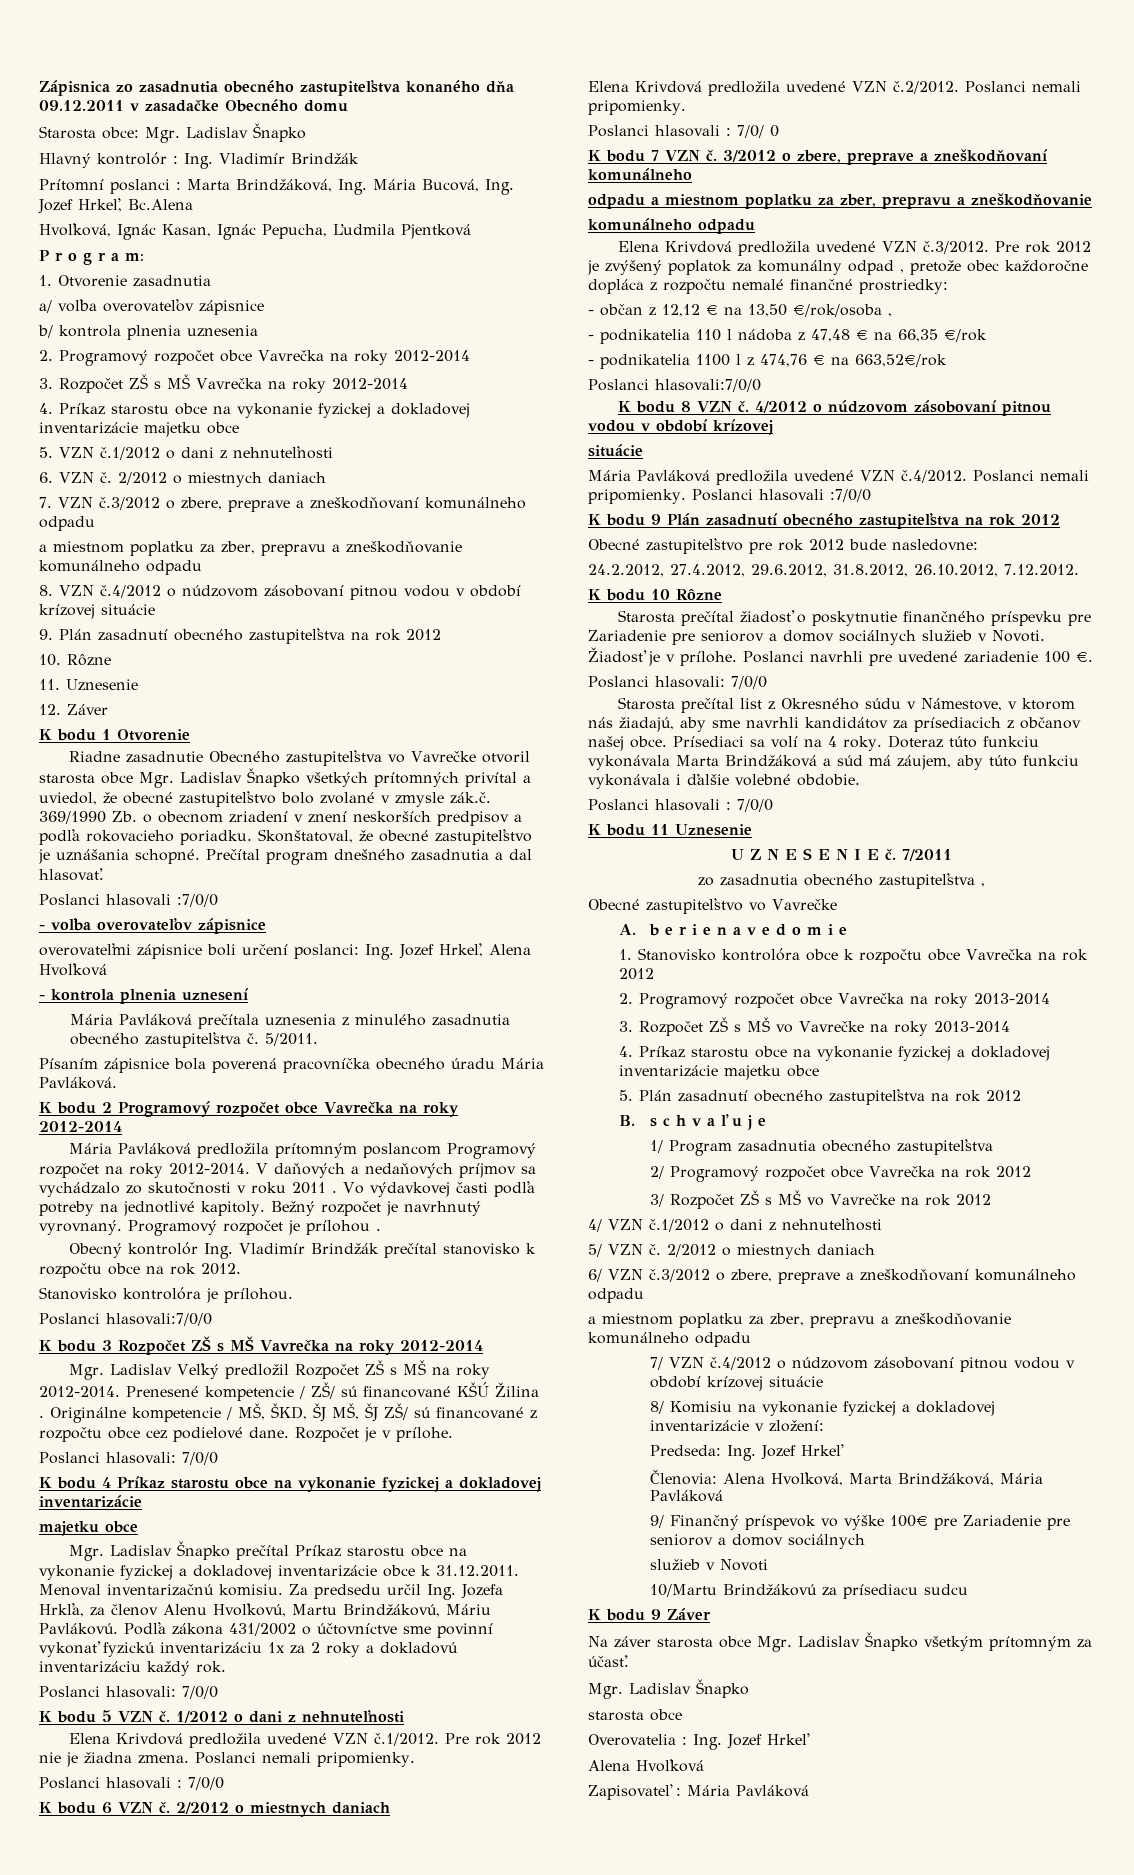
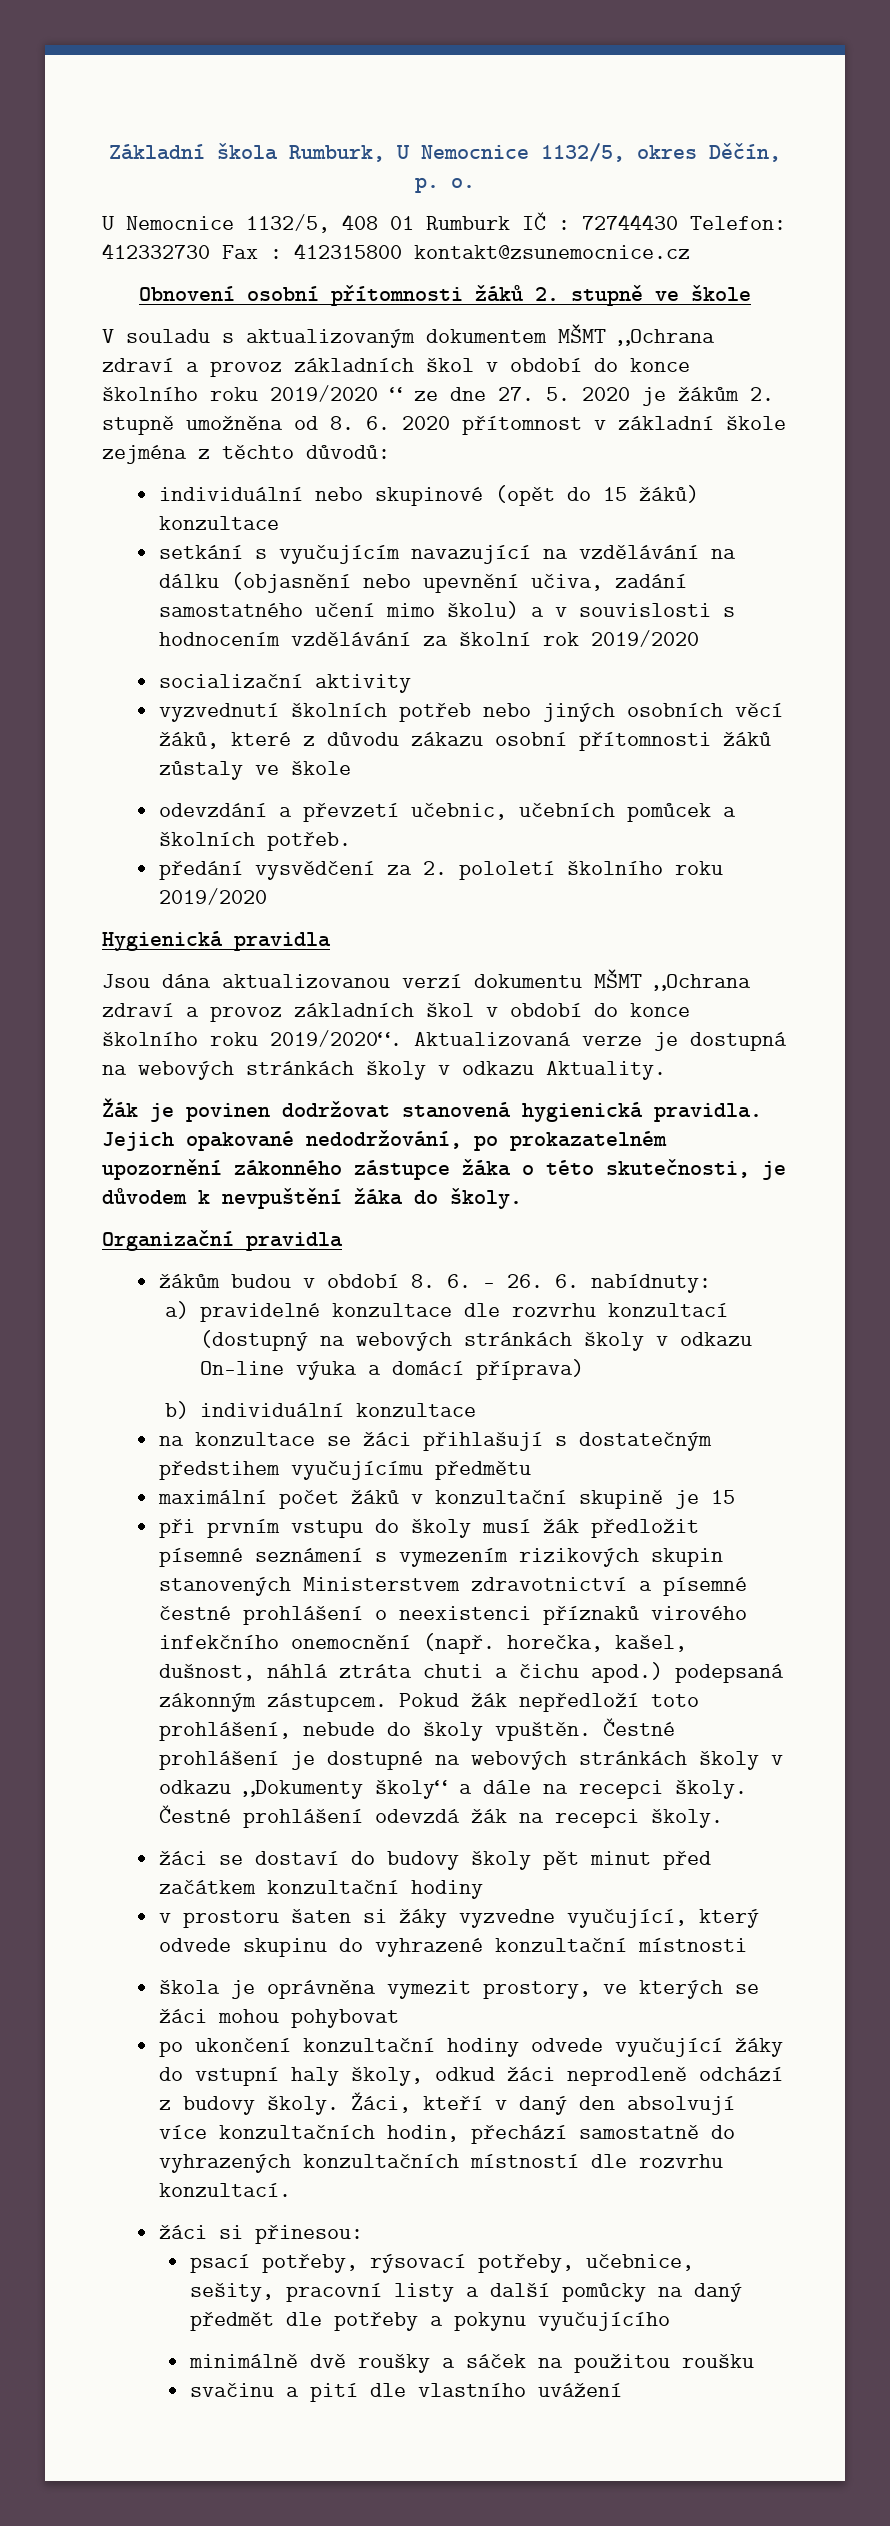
- Zápisnica zo zasadnutia obecného zastupiteľstva konaného dňa 09.12.2011 v zasadačke Obecného domu
- Starosta obce: Mgr. Ladislav Šnapko
- Hlavný kontrolór : Ing. Vladimír Brindžák
- Prítomní poslanci : Marta Brindžáková, Ing. Mária Bucová, Ing. Jozef Hrkeľ, Bc.Alena
- Hvoľková, Ignác Kasan, Ignác Pepucha, Ľudmila Pjentková
- P r o g r a m:
- 1. Otvorenie zasadnutia
- a/ voľba overovateľov zápisnice
- b/ kontrola plnenia uznesenia
- 2. Programový rozpočet obce Vavrečka na roky 2012-2014
- 3. Rozpočet ZŠ s MŠ Vavrečka na roky 2012-2014
- 4. Príkaz starostu obce na vykonanie fyzickej a dokladovej inventarizácie majetku obce
- 5. VZN č.1/2012 o dani z nehnuteľnosti
- 6. VZN č. 2/2012 o miestnych daniach
- 7. VZN č.3/2012 o zbere, preprave a zneškodňovaní komunálneho odpadu
- a miestnom poplatku za zber, prepravu a zneškodňovanie komunálneho odpadu
- 8. VZN č.4/2012 o núdzovom zásobovaní pitnou vodou v období krízovej situácie
- 9. Plán zasadnutí obecného zastupiteľstva na rok 2012
- 10. Rôzne
- 11. Uznesenie
- 12. Záver
- K bodu 1 Otvorenie
- Riadne zasadnutie Obecného zastupiteľstva vo Vavrečke otvoril starosta obce Mgr. Ladislav Šnapko všetkých prítomných privítal a uviedol, že obecné zastupiteľstvo bolo zvolané v zmysle zák.č. 369/1990 Zb. o obecnom zriadení v znení neskorších predpisov a podľa rokovacieho poriadku. Skonštatoval, že obecné zastupiteľstvo je uznášania schopné. Prečítal program dnešného zasadnutia a dal hlasovať.
- Poslanci hlasovali :7/0/0
- - voľba overovateľov zápisnice
- overovateľmi zápisnice boli určení poslanci: Ing. Jozef Hrkeľ, Alena Hvoľková
- - kontrola plnenia uznesení
- Mária Pavláková prečítala uznesenia z minulého zasadnutia obecného zastupiteľstva č. 5/2011.
- Písaním zápisnice bola poverená pracovníčka obecného úradu Mária Pavláková.
- K bodu 2 Programový rozpočet obce Vavrečka na roky 2012-2014
- Mária Pavláková predložila prítomným poslancom Programový rozpočet na roky 2012-2014. V daňových a nedaňových príjmov sa vychádzalo zo skutočnosti v roku 2011 . Vo výdavkovej časti podľa potreby na jednotlivé kapitoly. Bežný rozpočet je navrhnutý vyrovnaný. Programový rozpočet je prílohou .
- Obecný kontrolór Ing. Vladimír Brindžák prečítal stanovisko k rozpočtu obce na rok 2012.
- Stanovisko kontrolóra je prílohou.
- Poslanci hlasovali:7/0/0
- K bodu 3 Rozpočet ZŠ s MŠ Vavrečka na roky 2012-2014
- Mgr. Ladislav Veľký predložil Rozpočet ZŠ s MŠ na roky 2012-2014. Prenesené kompetencie / ZŠ/ sú financované KŠÚ Žilina . Originálne kompetencie / MŠ, ŠKD, ŠJ MŠ, ŠJ ZŠ/ sú financované z rozpočtu obce cez podielové dane. Rozpočet je v prílohe.
- Poslanci hlasovali: 7/0/0
- K bodu 4 Príkaz starostu obce na vykonanie fyzickej a dokladovej inventarizácie
- majetku obce
- Mgr. Ladislav Šnapko prečítal Príkaz starostu obce na vykonanie fyzickej a dokladovej inventarizácie obce k 31.12.2011. Menoval inventarizačnú komisiu. Za predsedu určil Ing. Jozefa Hrkľa, za členov Alenu Hvoľkovú, Martu Brindžákovú, Máriu Pavlákovú. Podľa zákona 431/2002 o účtovníctve sme povinní vykonať fyzickú inventarizáciu 1x za 2 roky a dokladovú inventarizáciu každý rok.
- Poslanci hlasovali: 7/0/0
- K bodu 5 VZN č. 1/2012 o dani z nehnuteľnosti
- Elena Krivdová predložila uvedené VZN č.1/2012. Pre rok 2012 nie je žiadna zmena. Poslanci nemali pripomienky.
- Poslanci hlasovali : 7/0/0
- K bodu 6 VZN č. 2/2012 o miestnych daniach
- Elena Krivdová predložila uvedené VZN č.2/2012. Poslanci nemali pripomienky.
- Poslanci hlasovali : 7/0/ 0
- K bodu 7 VZN č. 3/2012 o zbere, preprave a zneškodňovaní komunálneho
- odpadu a miestnom poplatku za zber, prepravu a zneškodňovanie
- komunálneho odpadu
- Elena Krivdová predložila uvedené VZN č.3/2012. Pre rok 2012 je zvýšený poplatok za komunálny odpad , pretože obec každoročne dopláca z rozpočtu nemalé finančné prostriedky:
- - občan z 12,12 € na 13,50 €/rok/osoba ,
- - podnikatelia 110 l nádoba z 47,48 € na 66,35 €/rok
- - podnikatelia 1100 l z 474,76 € na 663,52€/rok
- Poslanci hlasovali:7/0/0
- K bodu 8 VZN č. 4/2012 o núdzovom zásobovaní pitnou vodou v období krízovej
- situácie
- Mária Pavláková predložila uvedené VZN č.4/2012. Poslanci nemali pripomienky. Poslanci hlasovali :7/0/0
- K bodu 9 Plán zasadnutí obecného zastupiteľstva na rok 2012
- Obecné zastupiteľstvo pre rok 2012 bude nasledovne:
- 24.2.2012, 27.4.2012, 29.6.2012, 31.8.2012, 26.10.2012, 7.12.2012.
- K bodu 10 Rôzne
- Starosta prečítal žiadosť o poskytnutie finančného príspevku pre Zariadenie pre seniorov a domov sociálnych služieb v Novoti. Žiadosť je v prílohe. Poslanci navrhli pre uvedené zariadenie 100 €.
- Poslanci hlasovali: 7/0/0
- Starosta prečítal list z Okresného súdu v Námestove, v ktorom nás žiadajú, aby sme navrhli kandidátov za prísediacich z občanov našej obce. Prísediaci sa volí na 4 roky. Doteraz túto funkciu vykonávala Marta Brindžáková a súd má záujem, aby túto funkciu vykonávala i ďalšie volebné obdobie.
- Poslanci hlasovali : 7/0/0
- K bodu 11 Uznesenie
- U Z N E S E N I E č. 7/2011
- zo zasadnutia obecného zastupiteľstva ,
- Obecné zastupiteľstvo vo Vavrečke
- A. b e r i e n a v e d o m i e
- 1. Stanovisko kontrolóra obce k rozpočtu obce Vavrečka na rok 2012
- 2. Programový rozpočet obce Vavrečka na roky 2013-2014
- 3. Rozpočet ZŠ s MŠ vo Vavrečke na roky 2013-2014
- 4. Príkaz starostu obce na vykonanie fyzickej a dokladovej inventarizácie majetku obce
- 5. Plán zasadnutí obecného zastupiteľstva na rok 2012
- B. s c h v a ľ u j e
- 1/ Program zasadnutia obecného zastupiteľstva
- 2/ Programový rozpočet obce Vavrečka na rok 2012
- 3/ Rozpočet ZŠ s MŠ vo Vavrečke na rok 2012
- 4/ VZN č.1/2012 o dani z nehnuteľnosti
- 5/ VZN č. 2/2012 o miestnych daniach
- 6/ VZN č.3/2012 o zbere, preprave a zneškodňovaní komunálneho odpadu
- a miestnom poplatku za zber, prepravu a zneškodňovanie komunálneho odpadu
- 7/ VZN č.4/2012 o núdzovom zásobovaní pitnou vodou v období krízovej situácie
- 8/ Komisiu na vykonanie fyzickej a dokladovej inventarizácie v zložení:
- Predseda: Ing. Jozef Hrkeľ
- Členovia: Alena Hvoľková, Marta Brindžáková, Mária Pavláková
- 9/ Finančný príspevok vo výške 100€ pre Zariadenie pre seniorov a domov sociálnych
- služieb v Novoti
- 10/Martu Brindžákovú za prísediacu sudcu
- K bodu 9 Záver
- Na záver starosta obce Mgr. Ladislav Šnapko všetkým prítomným za účasť.
- Mgr. Ladislav Šnapko
- starosta obce
- Overovatelia : Ing. Jozef Hrkeľ
- Alena Hvoľková
- Zapisovateľ : Mária Pavláková
+ Základní škola Rumburk, U Nemocnice 1132/5, okres Děčín, p. o.
+ U Nemocnice 1132/5, 408 01 Rumburk IČ : 72744430 Telefon: 412332730 Fax : 412315800 kontakt@zsunemocnice.cz
+ Obnovení osobní přítomnosti žáků 2. stupně ve škole
+ V souladu s aktualizovaným dokumentem MŠMT „Ochrana zdraví a provoz základních škol v období do konce školního roku 2019/2020 “ ze dne 27. 5. 2020 je žákům 2. stupně umožněna od 8. 6. 2020 přítomnost v základní škole zejména z těchto důvodů:
+ individuální nebo skupinové (opět do 15 žáků) konzultace
+ setkání s vyučujícím navazující na vzdělávání na dálku (objasnění nebo upevnění učiva, zadání samostatného učení mimo školu) a v souvislosti s hodnocením vzdělávání za školní rok 2019/2020
+ socializační aktivity
+ vyzvednutí školních potřeb nebo jiných osobních věcí žáků, které z důvodu zákazu osobní přítomnosti žáků zůstaly ve škole
+ odevzdání a převzetí učebnic, učebních pomůcek a školních potřeb.
+ předání vysvědčení za 2. pololetí školního roku 2019/2020
+ Hygienická pravidla
+ Jsou dána aktualizovanou verzí dokumentu MŠMT „Ochrana zdraví a provoz základních škol v období do konce školního roku 2019/2020“. Aktualizovaná verze je dostupná na webových stránkách školy v odkazu Aktuality.
+ Žák je povinen dodržovat stanovená hygienická pravidla. Jejich opakované nedodržování, po prokazatelném upozornění zákonného zástupce žáka o této skutečnosti, je důvodem k nevpuštění žáka do školy.
+ Organizační pravidla
+ žákům budou v období 8. 6. – 26. 6. nabídnuty:
+ a) pravidelné konzultace dle rozvrhu konzultací (dostupný na webových stránkách školy v odkazu On-line výuka a domácí příprava)
+ b) individuální konzultace
+ na konzultace se žáci přihlašují s dostatečným předstihem vyučujícímu předmětu
+ maximální počet žáků v konzultační skupině je 15
+ při prvním vstupu do školy musí žák předložit písemné seznámení s vymezením rizikových skupin stanovených Ministerstvem zdravotnictví a písemné čestné prohlášení o neexistenci příznaků virového infekčního onemocnění (např. horečka, kašel, dušnost, náhlá ztráta chuti a čichu apod.) podepsaná zákonným zástupcem. Pokud žák nepředloží toto prohlášení, nebude do školy vpuštěn. Čestné prohlášení je dostupné na webových stránkách školy v odkazu „Dokumenty školy“ a dále na recepci školy. Čestné prohlášení odevzdá žák na recepci školy.
+ žáci se dostaví do budovy školy pět minut před začátkem konzultační hodiny
+ v prostoru šaten si žáky vyzvedne vyučující, který odvede skupinu do vyhrazené konzultační místnosti
+ škola je oprávněna vymezit prostory, ve kterých se žáci mohou pohybovat
+ po ukončení konzultační hodiny odvede vyučující žáky do vstupní haly školy, odkud žáci neprodleně odchází z budovy školy. Žáci, kteří v daný den absolvují více konzultačních hodin, přechází samostatně do vyhrazených konzultačních místností dle rozvrhu konzultací.
+ žáci si přinesou:
+ psací potřeby, rýsovací potřeby, učebnice, sešity, pracovní listy a další pomůcky na daný předmět dle potřeby a pokynu vyučujícího
+ minimálně dvě roušky a sáček na použitou roušku
+ svačinu a pití dle vlastního uvážení

